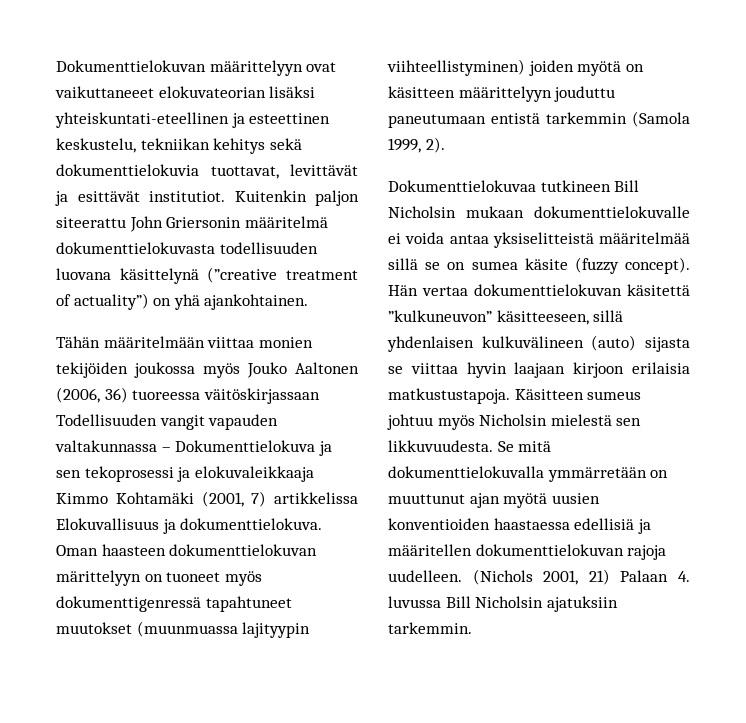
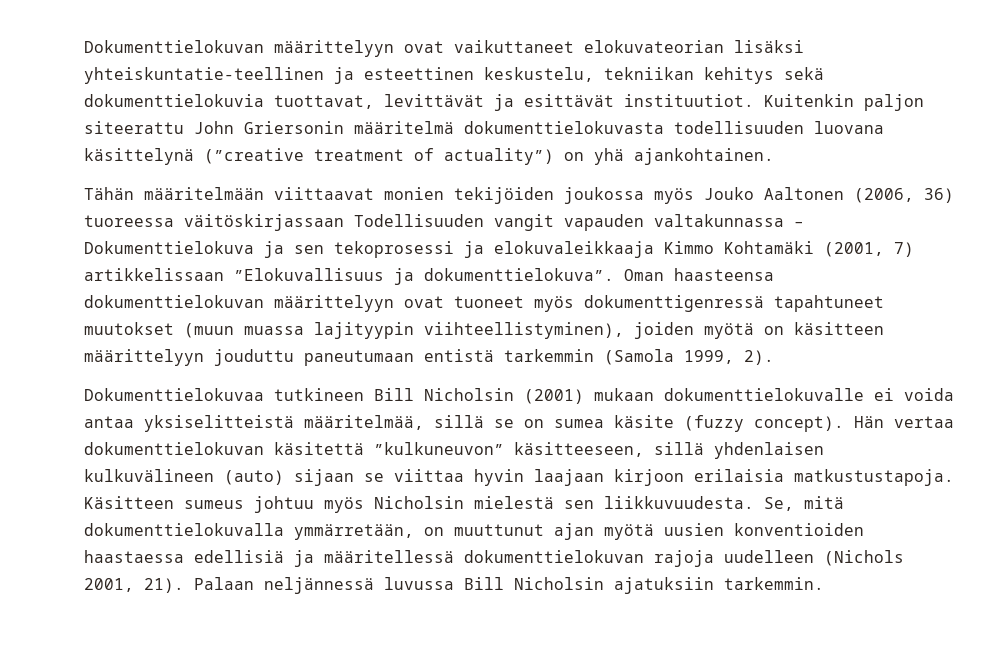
- Dokumenttielokuvan määrittelyyn ovat vaikuttaneeet elokuvateorian lisäksi yhteiskuntati-eteellinen ja esteettinen keskustelu, tekniikan kehitys sekä dokumenttielokuvia tuottavat, levittävät ja esittävät institutiot.
+ Dokumenttielokuvan määrittelyyn ovat vaikuttaneet elokuvateorian lisäksi yhteiskuntatie-teellinen ja esteettinen keskustelu, tekniikan kehitys sekä dokumenttielokuvia tuottavat, levittävät ja esittävät instituutiot.
- Tähän määritelmään viittaa monien tekijöiden joukossa myös Jouko Aaltonen (2006, 36) tuoreessa väitöskirjassaan Todellisuuden vangit vapauden valtakunnassa – Dokumenttielokuva ja sen tekoprosessi ja elokuvaleikkaaja Kimmo Kohtamäki (2001, 7) artikkelissa Elokuvallisuus ja dokumenttielokuva. Oman haasteen dokumenttielokuvan märittelyyn on tuoneet myös dokumenttigenressä tapahtuneet muutokset (muunmuassa lajityypin viihteellistyminen) joiden myötä on käsitteen määrittelyyn jouduttu paneutumaan entistä tarkemmin (Samola 1999, 2).
+ Tähän määritelmään viittaavat monien tekijöiden joukossa myös Jouko Aaltonen (2006, 36) tuoreessa väitöskirjassaan Todellisuuden vangit vapauden valtakunnassa – Dokumenttielokuva ja sen tekoprosessi ja elokuvaleikkaaja Kimmo Kohtamäki (2001, 7) artikkelissaan ”Elokuvallisuus ja dokumenttielokuva”. Oman haasteensa dokumenttielokuvan määrittelyyn ovat tuoneet myös dokumenttigenressä tapahtuneet muutokset (muun muassa lajityypin viihteellistyminen), joiden myötä on käsitteen määrittelyyn jouduttu paneutumaan entistä tarkemmin (Samola 1999, 2).
- Dokumenttielokuvaa tutkineen Bill Nicholsin mukaan dokumenttielokuvalle ei voida antaa yksiselitteistä määritelmää sillä se on sumea käsite (fuzzy concept).
+ Dokumenttielokuvaa tutkineen Bill Nicholsin (2001) mukaan dokumenttielokuvalle ei voida antaa yksiselitteistä määritelmää, sillä se on sumea käsite (fuzzy concept).
- Hän vertaa dokumenttielokuvan käsitettä ”kulkuneuvon” käsitteeseen, sillä yhdenlaisen kulkuvälineen (auto) sijasta se viittaa hyvin laajaan kirjoon erilaisia matkustustapoja.
+ Hän vertaa dokumenttielokuvan käsitettä ”kulkuneuvon” käsitteeseen, sillä yhdenlaisen kulkuvälineen (auto) sijaan se viittaa hyvin laajaan kirjoon erilaisia matkustustapoja.
- Käsitteen sumeus johtuu myös Nicholsin mielestä sen likkuvuudesta. Se mitä dokumenttielokuvalla ymmärretään on muuttunut ajan myötä uusien konventioiden haastaessa edellisiä ja määritellen dokumenttielokuvan rajoja uudelleen. (Nichols 2001, 21) Palaan 4. luvussa Bill Nicholsin ajatuksiin tarkemmin.
+ Käsitteen sumeus johtuu myös Nicholsin mielestä sen liikkuvuudesta. Se, mitä dokumenttielokuvalla ymmärretään, on muuttunut ajan myötä uusien konventioiden haastaessa edellisiä ja määritellessä dokumenttielokuvan rajoja uudelleen (Nichols 2001, 21). Palaan neljännessä luvussa Bill Nicholsin ajatuksiin tarkemmin.

